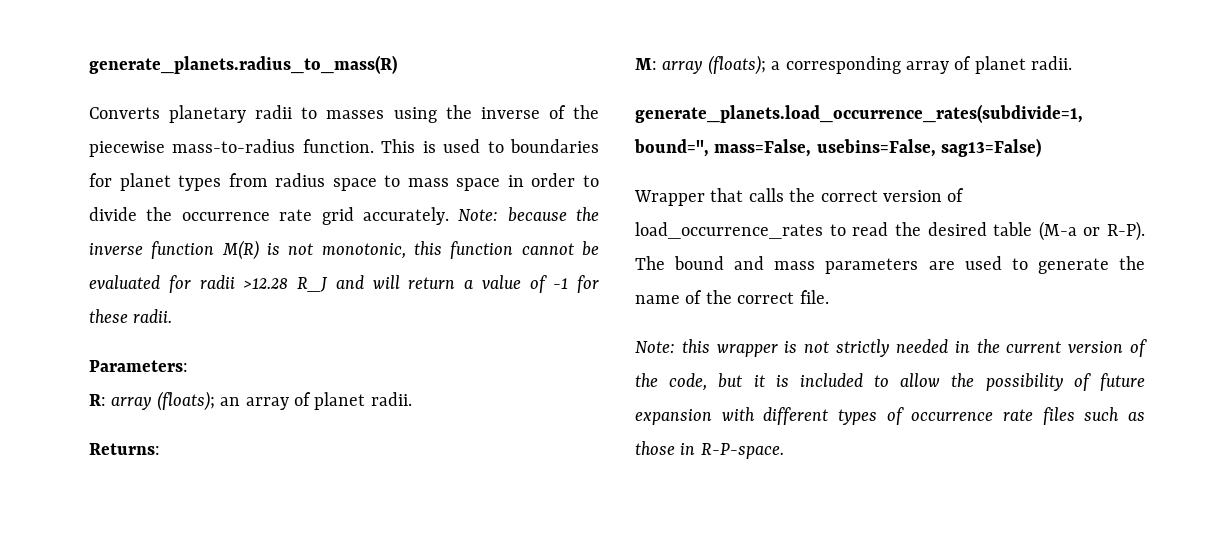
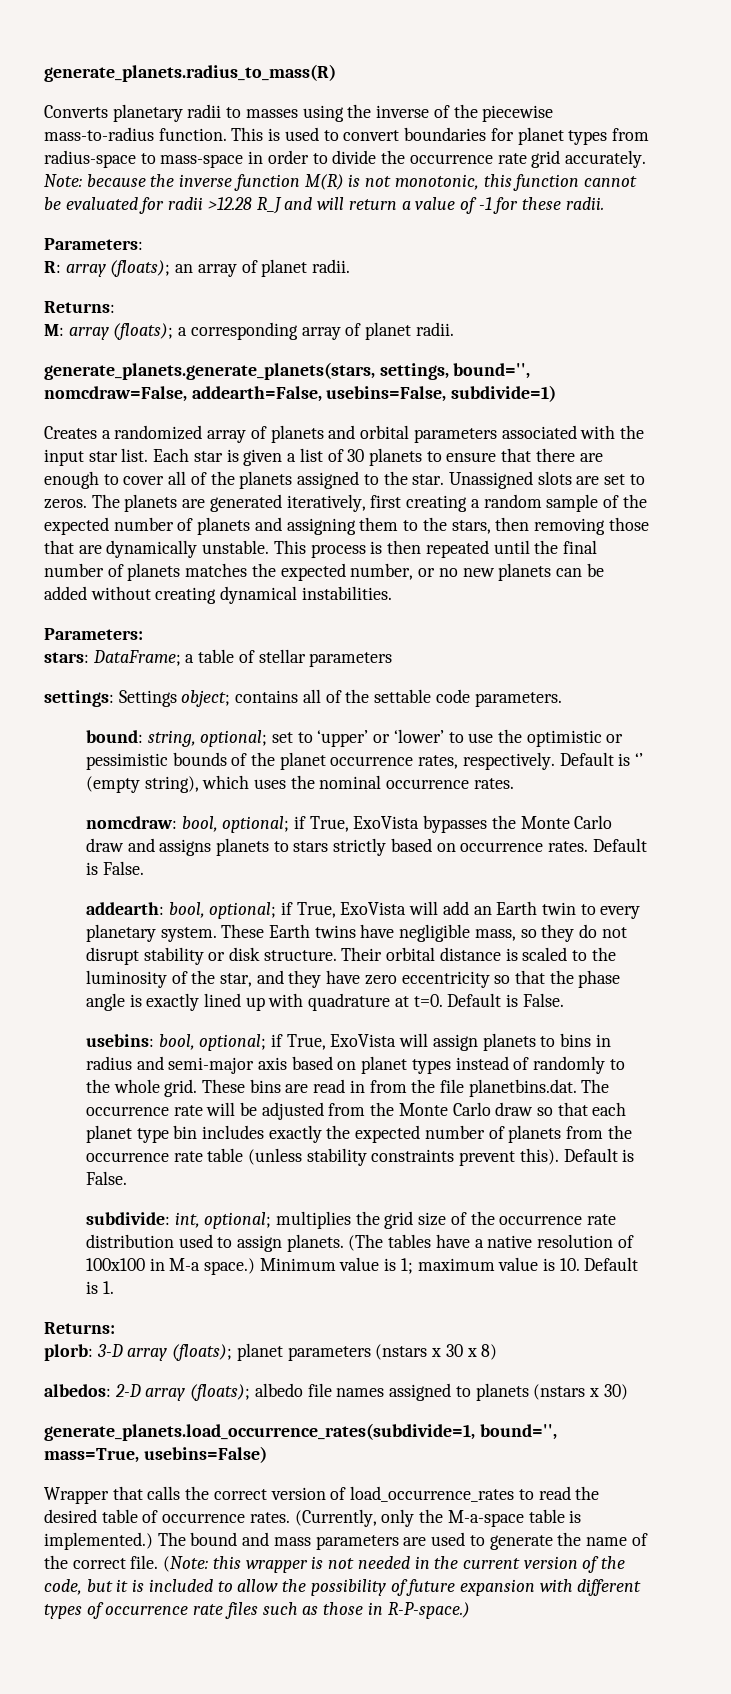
- This is used to boundaries for planet types from radius space to mass space in order to divide the occurrence rate grid accurately.
+ This is used to convert boundaries for planet types from radius-space to mass-space in order to divide the occurrence rate grid accurately.
+ generate_planets.generate_planets(stars, settings, bound='', nomcdraw=False, addearth=False, usebins=False, subdivide=1)
+ Creates a randomized array of planets and orbital parameters associated with the input star list. Each star is given a list of 30 planets to ensure that there are enough to cover all of the planets assigned to the star. Unassigned slots are set to zeros. The planets are generated iteratively, first creating a random sample of the expected number of planets and assigning them to the stars, then removing those that are dynamically unstable. This process is then repeated until the final number of planets matches the expected number, or no new planets can be added without creating dynamical instabilities.
+ Parameters:
+ stars: DataFrame; a table of stellar parameters
+ settings: Settings object; contains all of the settable code parameters.
+ bound: string, optional; set to ‘upper’ or ‘lower’ to use the optimistic or pessimistic bounds of the planet occurrence rates, respectively. Default is ‘’ (empty string), which uses the nominal occurrence rates.
+ nomcdraw: bool, optional; if True, ExoVista bypasses the Monte Carlo draw and assigns planets to stars strictly based on occurrence rates. Default is False.
+ addearth: bool, optional; if True, ExoVista will add an Earth twin to every planetary system. These Earth twins have negligible mass, so they do not disrupt stability or disk structure. Their orbital distance is scaled to the luminosity of the star, and they have zero eccentricity so that the phase angle is exactly lined up with quadrature at t=0. Default is False.
+ usebins: bool, optional; if True, ExoVista will assign planets to bins in radius and semi-major axis based on planet types instead of randomly to the whole grid. These bins are read in from the file planetbins.dat. The occurrence rate will be adjusted from the Monte Carlo draw so that each planet type bin includes exactly the expected number of planets from the occurrence rate table (unless stability constraints prevent this). Default is False.
+ subdivide: int, optional; multiplies the grid size of the occurrence rate distribution used to assign planets. (The tables have a native resolution of 100x100 in M-a space.) Minimum value is 1; maximum value is 10. Default is 1.
+ Returns:
+ plorb: 3-D array (floats); planet parameters (nstars x 30 x 8)
+ albedos: 2-D array (floats); albedo file names assigned to planets (nstars x 30)
- generate_planets.load_occurrence_rates(subdivide=1, bound='', mass=False, usebins=False, sag13=False)
+ generate_planets.load_occurrence_rates(subdivide=1, bound='', mass=True, usebins=False)
- Wrapper that calls the correct version of load_occurrence_rates to read the desired table (M-a or R-P).
+ Wrapper that calls the correct version of load_occurrence_rates to read the desired table of occurrence rates. (Currently, only the M-a-space table is implemented.)
- The bound and mass parameters are used to generate the name of the correct file.
- Note: this wrapper is not strictly needed in the current version of the code, but it is included to allow the possibility of future expansion with different types of occurrence rate files such as those in R-P-space.
+ The bound and mass parameters are used to generate the name of the correct file. (Note: this wrapper is not needed in the current version of the code, but it is included to allow the possibility of future expansion with different types of occurrence rate files such as those in R-P-space.)

